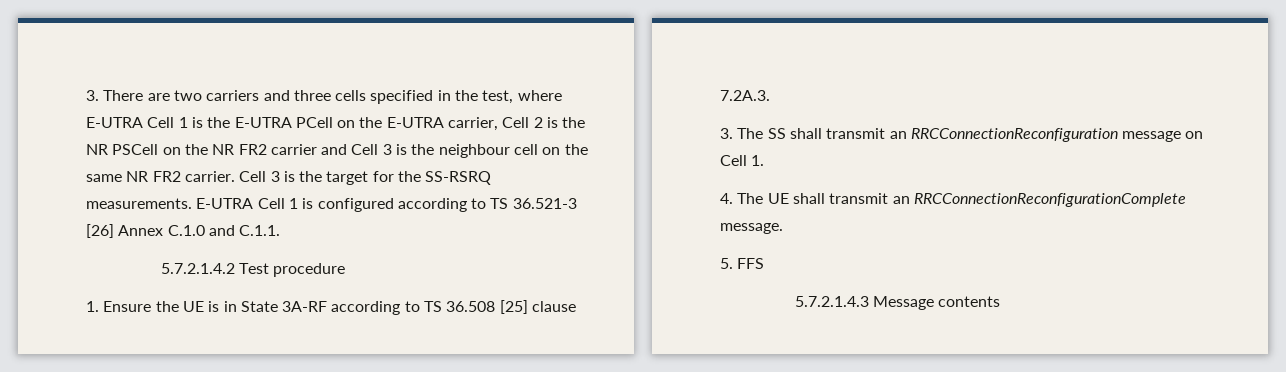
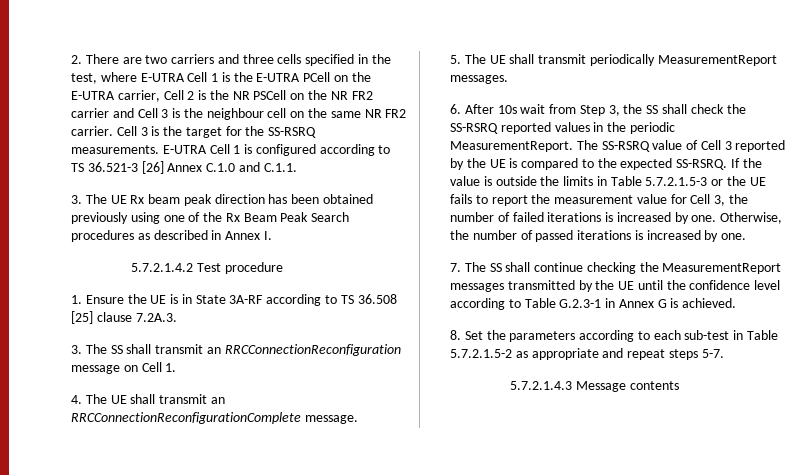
- 3. There are two carriers and three cells specified in the test, where E-UTRA Cell 1 is the E-UTRA PCell on the E-UTRA carrier, Cell 2 is the NR PSCell on the NR FR2 carrier and Cell 3 is the neighbour cell on the same NR FR2 carrier.
+ 2. There are two carriers and three cells specified in the test, where E-UTRA Cell 1 is the E-UTRA PCell on the E-UTRA carrier, Cell 2 is the NR PSCell on the NR FR2 carrier and Cell 3 is the neighbour cell on the same NR FR2 carrier.
+ 3. The UE Rx beam peak direction has been obtained previously using one of the Rx Beam Peak Search procedures as described in Annex I.
- 5. FFS
+ 5. The UE shall transmit periodically MeasurementReport messages.
+ 6. After 10s wait from Step 3, the SS shall check the SS-RSRQ reported values in the periodic MeasurementReport. The SS-RSRQ value of Cell 3 reported by the UE is compared to the expected SS-RSRQ. If the value is outside the limits in Table 5.7.2.1.5-3 or the UE fails to report the measurement value for Cell 3, the number of failed iterations is increased by one. Otherwise, the number of passed iterations is increased by one.
+ 7. The SS shall continue checking the MeasurementReport messages transmitted by the UE until the confidence level according to Table G.2.3-1 in Annex G is achieved.
+ 8. Set the parameters according to each sub-test in Table 5.7.2.1.5-2 as appropriate and repeat steps 5-7.

